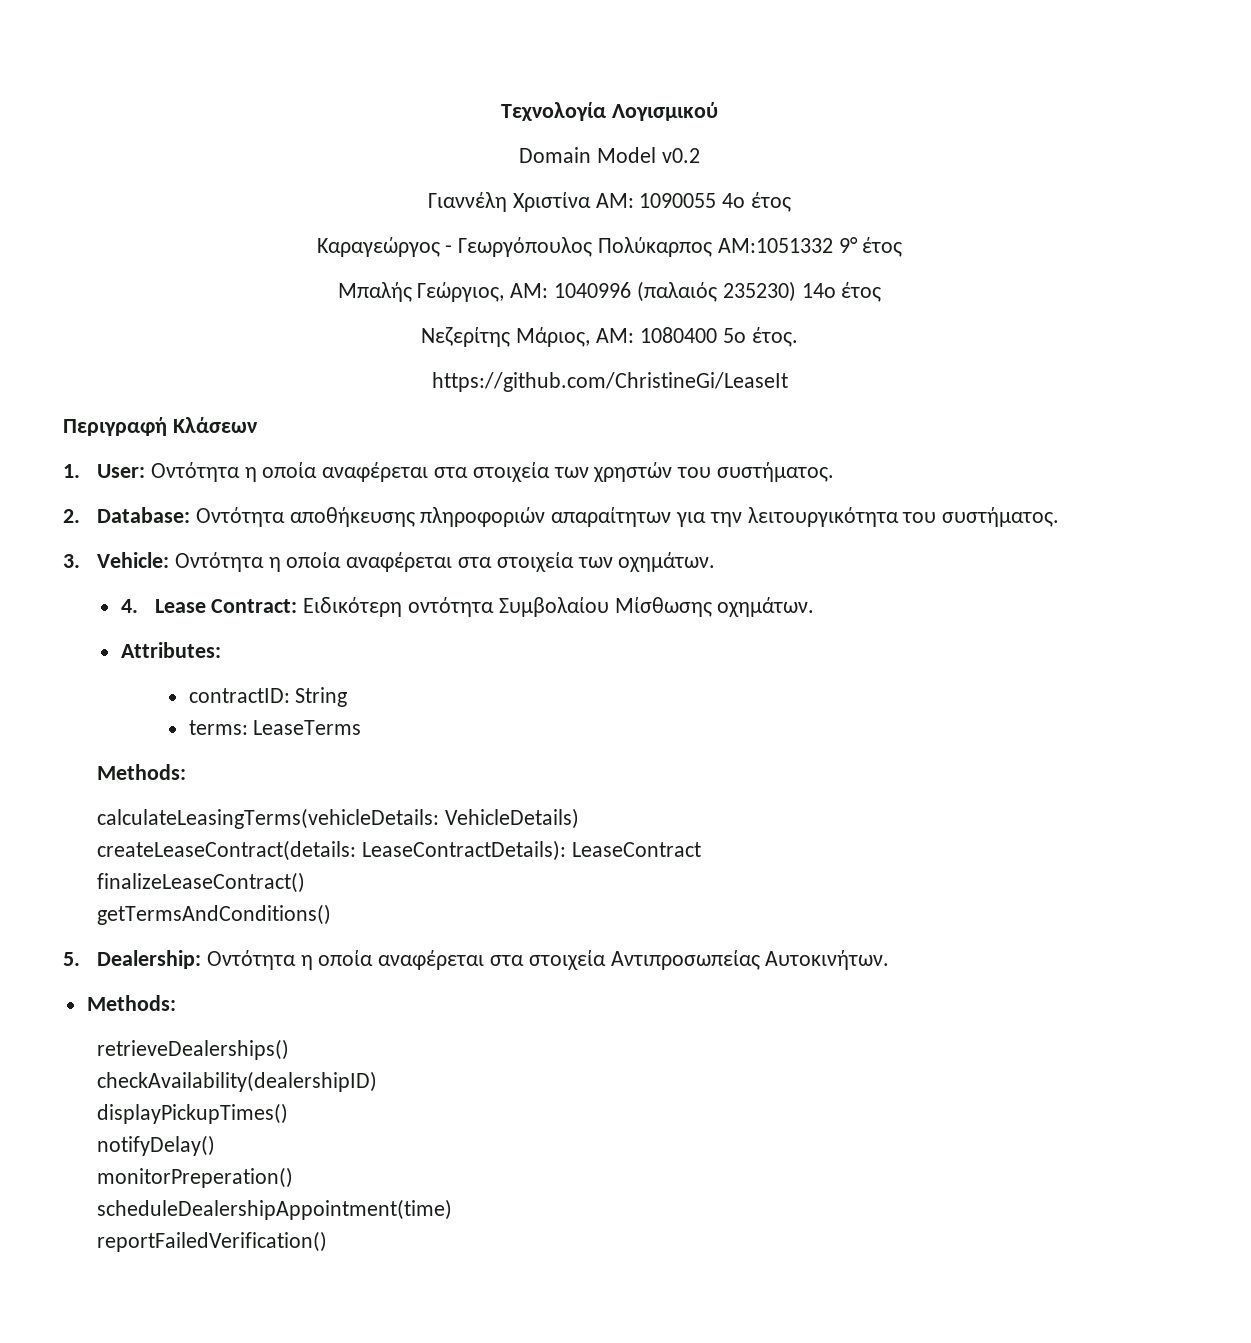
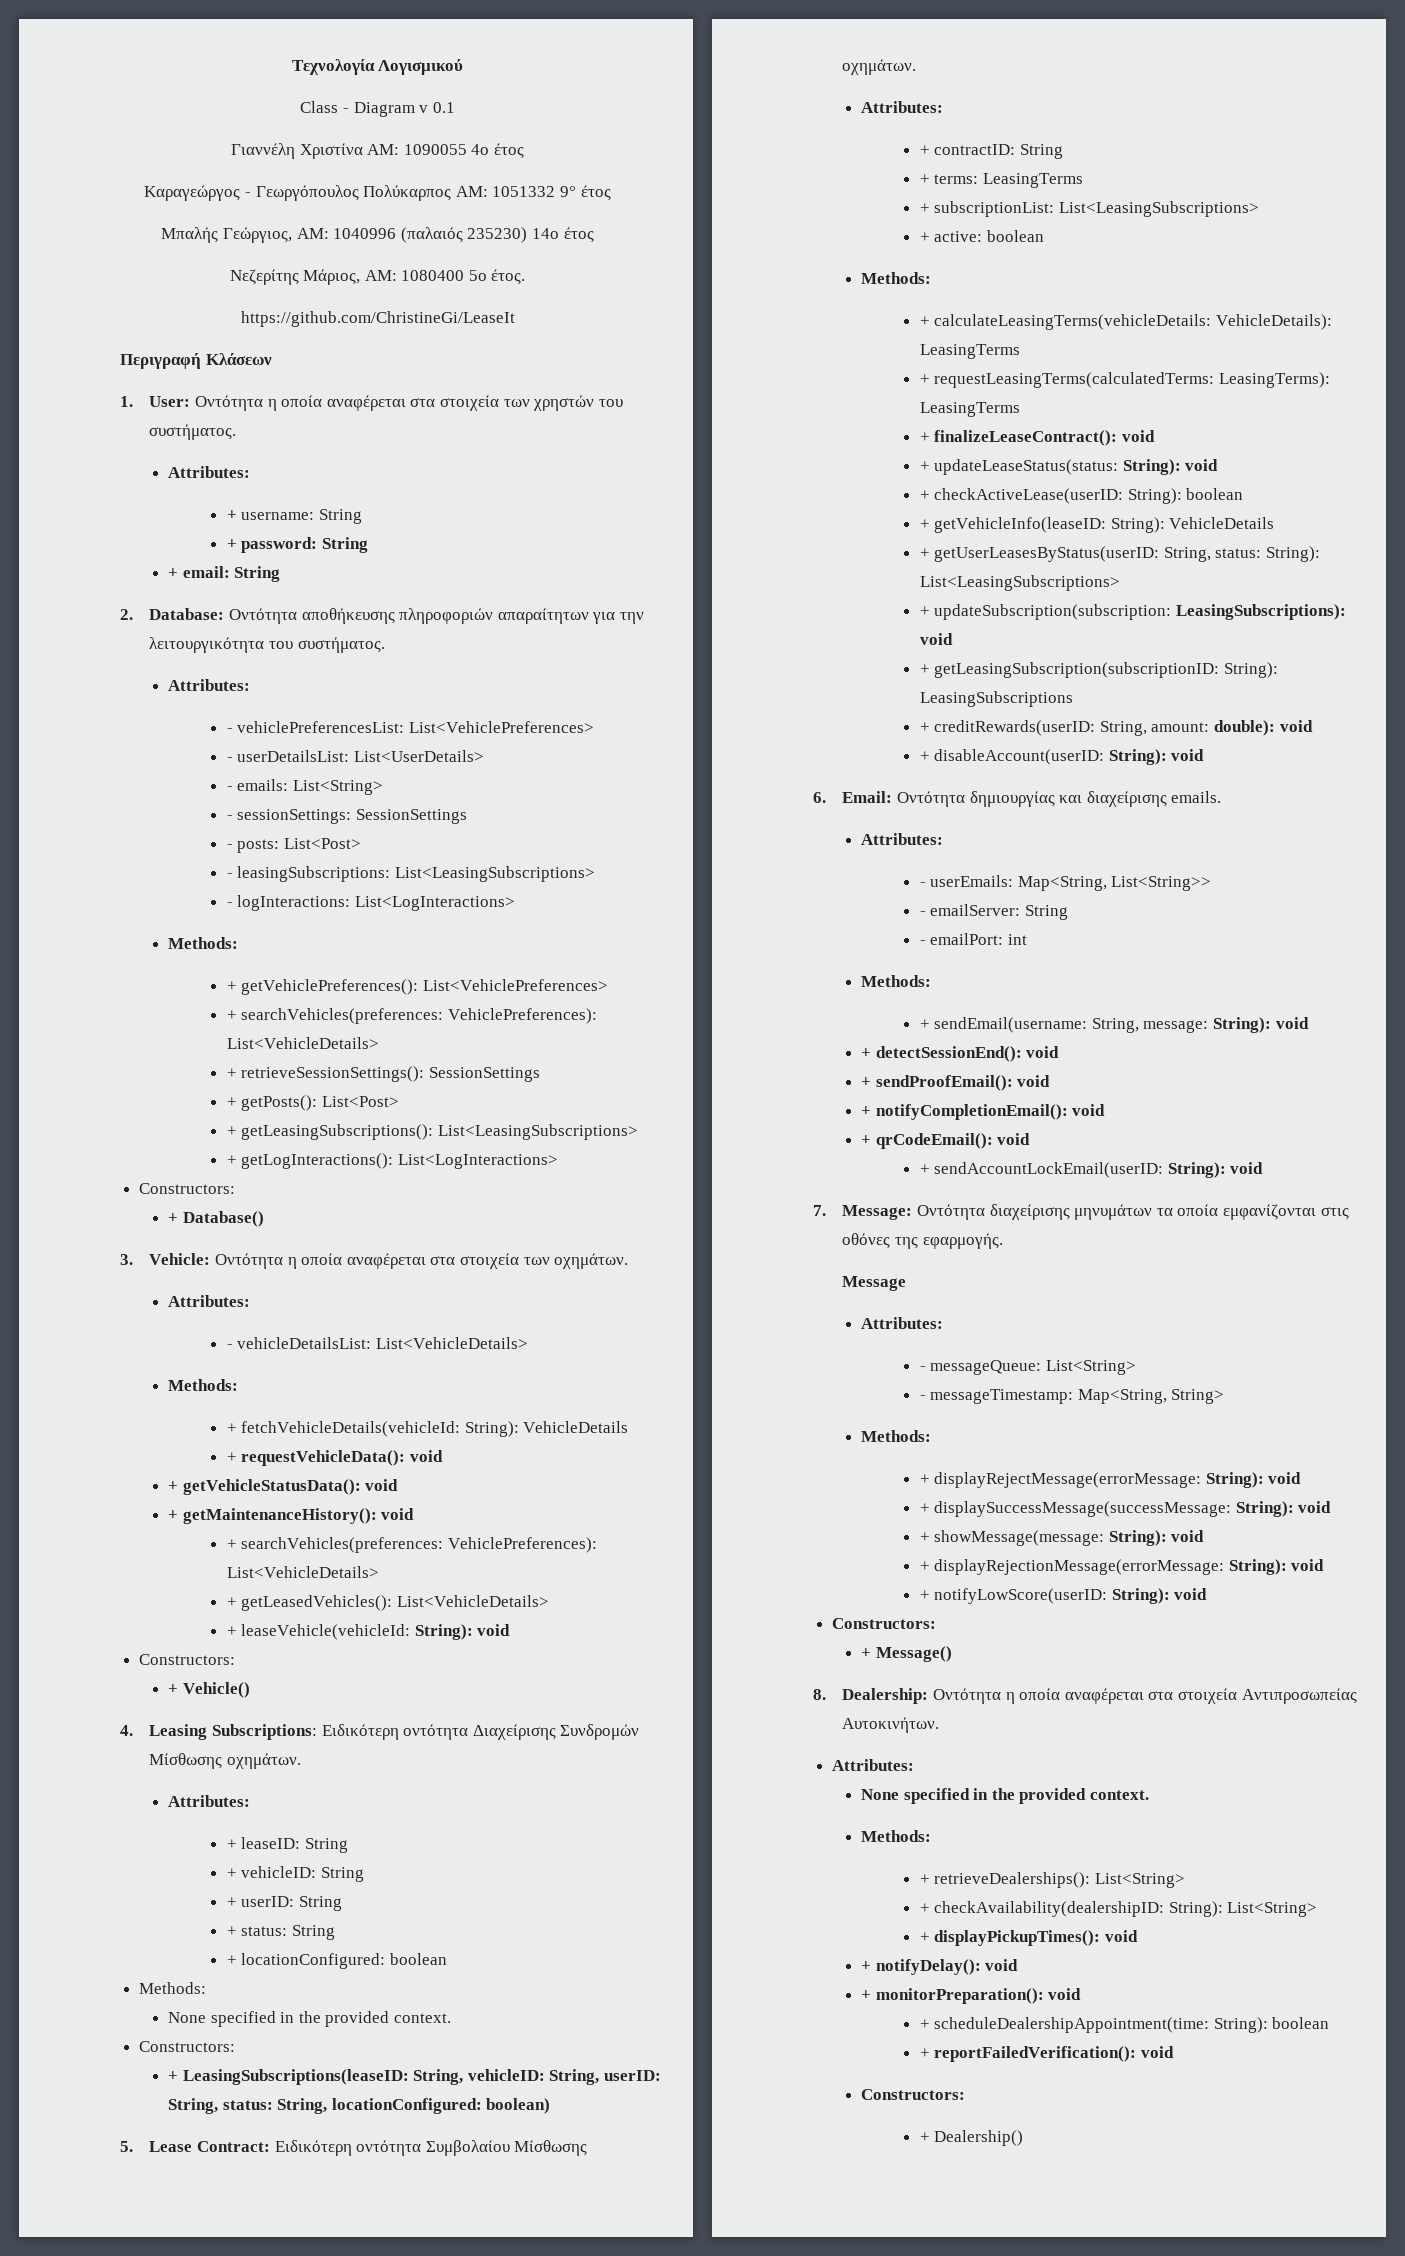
- Domain Model v0.2
+ Class - Diagram v 0.1
- Καραγεώργος - Γεωργόπουλος Πολύκαρπος ΑΜ:1051332 9° έτος
+ Καραγεώργος - Γεωργόπουλος Πολύκαρπος ΑΜ: 1051332 9° έτος
  1. User: Οντότητα η οποία αναφέρεται στα στοιχεία των χρηστών του συστήματος.
+ Attributes:
+ + username: String
+ + password: String
+ + email: String
  2. Database: Οντότητα αποθήκευσης πληροφοριών απαραίτητων για την λειτουργικότητα του συστήματος.
+ Attributes:
+ - vehiclePreferencesList: List<VehiclePreferences>
+ - userDetailsList: List<UserDetails>
+ - emails: List<String>
+ - sessionSettings: SessionSettings
+ - posts: List<Post>
+ - leasingSubscriptions: List<LeasingSubscriptions>
+ - logInteractions: List<LogInteractions>
+ Methods:
+ + getVehiclePreferences(): List<VehiclePreferences>
+ + searchVehicles(preferences: VehiclePreferences): List<VehicleDetails>
+ + retrieveSessionSettings(): SessionSettings
+ + getPosts(): List<Post>
+ + getLeasingSubscriptions(): List<LeasingSubscriptions>
+ + getLogInteractions(): List<LogInteractions>
+ Constructors:
+ + Database()
  3. Vehicle: Οντότητα η οποία αναφέρεται στα στοιχεία των οχημάτων.
- 4. Lease Contract: Ειδικότερη οντότητα Συμβολαίου Μίσθωσης οχημάτων.
+ Attributes:
+ - vehicleDetailsList: List<VehicleDetails>
+ Methods:
+ + fetchVehicleDetails(vehicleId: String): VehicleDetails
+ + requestVehicleData(): void
+ + getVehicleStatusData(): void
+ + getMaintenanceHistory(): void
+ + searchVehicles(preferences: VehiclePreferences): List<VehicleDetails>
+ + getLeasedVehicles(): List<VehicleDetails>
+ + leaseVehicle(vehicleId: String): void
+ Constructors:
+ + Vehicle()
+ 4. Leasing Subscriptions: Ειδικότερη οντότητα Διαχείρισης Συνδρομών Μίσθωσης οχημάτων.
+ Attributes:
+ + leaseID: String
+ + vehicleID: String
+ + userID: String
+ + status: String
+ + locationConfigured: boolean
+ Methods:
+ None specified in the provided context.
+ Constructors:
+ + LeasingSubscriptions(leaseID: String, vehicleID: String, userID: String, status: String, locationConfigured: boolean)
+ 5. Lease Contract: Ειδικότερη οντότητα Συμβολαίου Μίσθωσης οχημάτων.
- contractID: String
+ + contractID: String
- terms: LeaseTerms
+ + terms: LeasingTerms
+ + subscriptionList: List<LeasingSubscriptions>
+ + active: boolean
  Methods:
- calculateLeasingTerms(vehicleDetails: VehicleDetails)
- createLeaseContract(details: LeaseContractDetails): LeaseContract
- finalizeLeaseContract()
- getTermsAndConditions()
- 5. Dealership: Οντότητα η οποία αναφέρεται στα στοιχεία Αντιπροσωπείας Αυτοκινήτων.
+ + calculateLeasingTerms(vehicleDetails: VehicleDetails): LeasingTerms
+ + requestLeasingTerms(calculatedTerms: LeasingTerms): LeasingTerms
+ + finalizeLeaseContract(): void
+ + updateLeaseStatus(status: String): void
+ + checkActiveLease(userID: String): boolean
+ + getVehicleInfo(leaseID: String): VehicleDetails
+ + getUserLeasesByStatus(userID: String, status: String): List<LeasingSubscriptions>
+ + updateSubscription(subscription: LeasingSubscriptions): void
+ + getLeasingSubscription(subscriptionID: String): LeasingSubscriptions
+ + creditRewards(userID: String, amount: double): void
+ + disableAccount(userID: String): void
+ 6. Email: Οντότητα δημιουργίας και διαχείρισης emails.
+ Attributes:
+ - userEmails: Map<String, List<String>>
+ - emailServer: String
+ - emailPort: int
  Methods:
- retrieveDealerships()
- checkAvailability(dealershipID)
- displayPickupTimes()
- notifyDelay()
- monitorPreperation()
- scheduleDealershipAppointment(time)
- reportFailedVerification()
+ + sendEmail(username: String, message: String): void
+ + detectSessionEnd(): void
+ + sendProofEmail(): void
+ + notifyCompletionEmail(): void
+ + qrCodeEmail(): void
+ + sendAccountLockEmail(userID: String): void
+ 7. Message: Οντότητα διαχείρισης μηνυμάτων τα οποία εμφανίζονται στις οθόνες της εφαρμογής.
+ Message
+ Attributes:
+ - messageQueue: List<String>
+ - messageTimestamp: Map<String, String>
+ Methods:
+ + displayRejectMessage(errorMessage: String): void
+ + displaySuccessMessage(successMessage: String): void
+ + showMessage(message: String): void
+ + displayRejectionMessage(errorMessage: String): void
+ + notifyLowScore(userID: String): void
+ Constructors:
+ + Message()
+ 8. Dealership: Οντότητα η οποία αναφέρεται στα στοιχεία Αντιπροσωπείας Αυτοκινήτων.
+ Attributes:
+ None specified in the provided context.
+ Methods:
+ + retrieveDealerships(): List<String>
+ + checkAvailability(dealershipID: String): List<String>
+ + displayPickupTimes(): void
+ + notifyDelay(): void
+ + monitorPreparation(): void
+ + scheduleDealershipAppointment(time: String): boolean
+ + reportFailedVerification(): void
+ Constructors:
+ + Dealership()

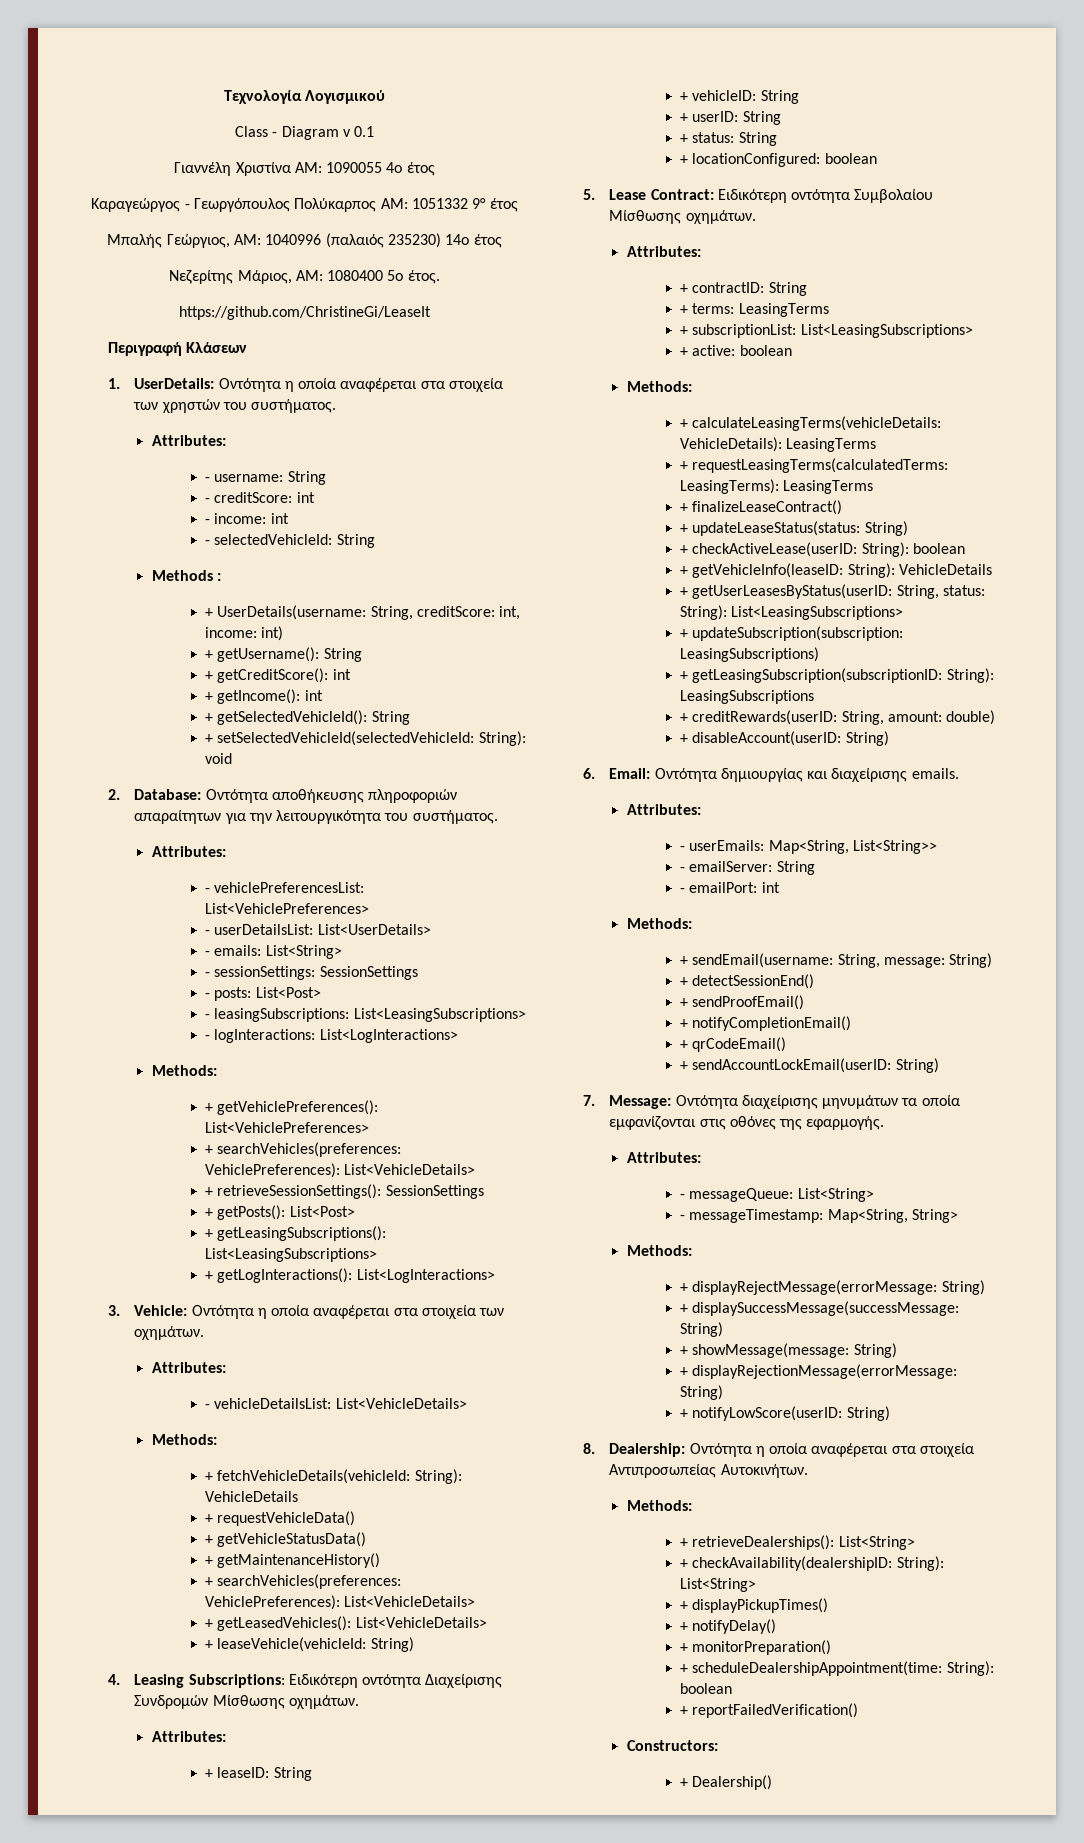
- 1. User: Οντότητα η οποία αναφέρεται στα στοιχεία των χρηστών του συστήματος.
+ 1. UserDetails: Οντότητα η οποία αναφέρεται στα στοιχεία των χρηστών του συστήματος.
- + username: String
+ - username: String
- + password: String
- + email: String
+ - creditScore: int
+ - income: int
+ - selectedVehicleId: String
+ Methods :
+ + UserDetails(username: String, creditScore: int, income: int)
+ + getUsername(): String
+ + getCreditScore(): int
+ + getIncome(): int
+ + getSelectedVehicleId(): String
+ + setSelectedVehicleId(selectedVehicleId: String): void
  + getLogInteractions(): List<LogInteractions>
- Constructors:
- + Database()
- + requestVehicleData(): void
- + getVehicleStatusData(): void
- + getMaintenanceHistory(): void
+ + requestVehicleData()
+ + getVehicleStatusData()
+ + getMaintenanceHistory()
- + leaseVehicle(vehicleId: String): void
- Constructors:
- + Vehicle()
+ + leaseVehicle(vehicleId: String)
  + locationConfigured: boolean
- Methods:
- None specified in the provided context.
- Constructors:
- + LeasingSubscriptions(leaseID: String, vehicleID: String, userID: String, status: String, locationConfigured: boolean)
- + finalizeLeaseContract(): void
+ + finalizeLeaseContract()
- + updateLeaseStatus(status: String): void
+ + updateLeaseStatus(status: String)
- + updateSubscription(subscription: LeasingSubscriptions): void
+ + updateSubscription(subscription: LeasingSubscriptions)
- + creditRewards(userID: String, amount: double): void
+ + creditRewards(userID: String, amount: double)
- + disableAccount(userID: String): void
+ + disableAccount(userID: String)
- + sendEmail(username: String, message: String): void
- + detectSessionEnd(): void
- + sendProofEmail(): void
- + notifyCompletionEmail(): void
- + qrCodeEmail(): void
+ + sendEmail(username: String, message: String)
+ + detectSessionEnd()
+ + sendProofEmail()
+ + notifyCompletionEmail()
+ + qrCodeEmail()
- + sendAccountLockEmail(userID: String): void
+ + sendAccountLockEmail(userID: String)
- Message
- + displayRejectMessage(errorMessage: String): void
+ + displayRejectMessage(errorMessage: String)
- + displaySuccessMessage(successMessage: String): void
+ + displaySuccessMessage(successMessage: String)
- + showMessage(message: String): void
+ + showMessage(message: String)
- + displayRejectionMessage(errorMessage: String): void
+ + displayRejectionMessage(errorMessage: String)
- + notifyLowScore(userID: String): void
- Constructors:
- + Message()
+ + notifyLowScore(userID: String)
  8. Dealership: Οντότητα η οποία αναφέρεται στα στοιχεία Αντιπροσωπείας Αυτοκινήτων.
- Attributes:
- None specified in the provided context.
- + displayPickupTimes(): void
- + notifyDelay(): void
- + monitorPreparation(): void
+ + displayPickupTimes()
+ + notifyDelay()
+ + monitorPreparation()
- + reportFailedVerification(): void
+ + reportFailedVerification()

